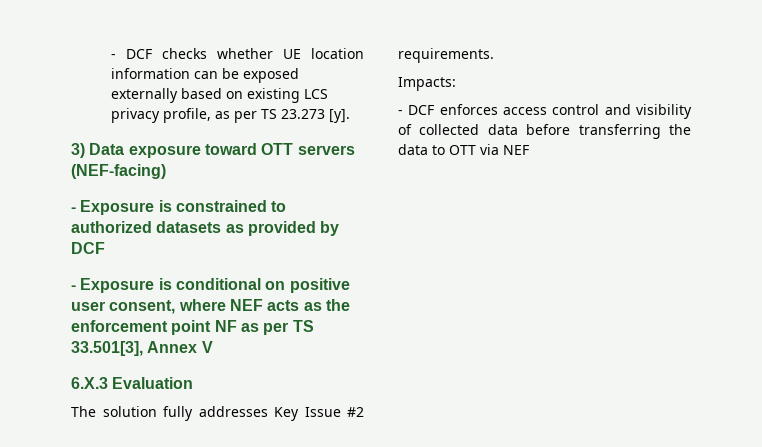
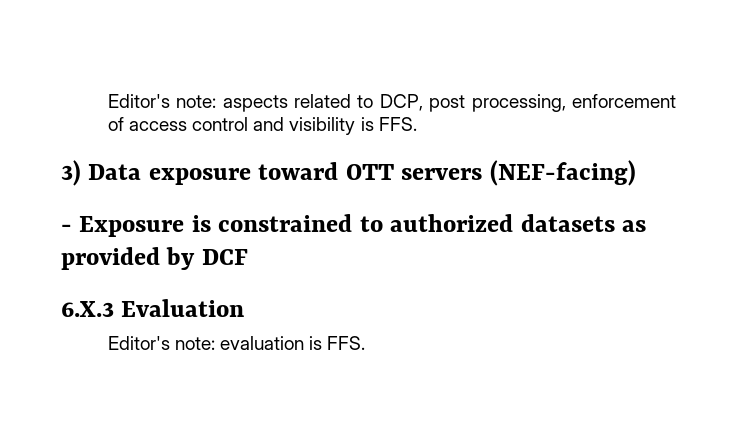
- - DCF checks whether UE location information can be exposed externally based on existing LCS privacy profile, as per TS 23.273 [y].
+ Editor's note: aspects related to DCP, post processing, enforcement of access control and visibility is FFS.
- - Exposure is conditional on positive user consent, where NEF acts as the enforcement point NF as per TS 33.501[3], Annex V
  6.X.3 Evaluation
- The solution fully addresses Key Issue #2 requirements.
- Impacts:
- - DCF enforces access control and visibility of collected data before transferring the data to OTT via NEF
+ Editor's note: evaluation is FFS.

